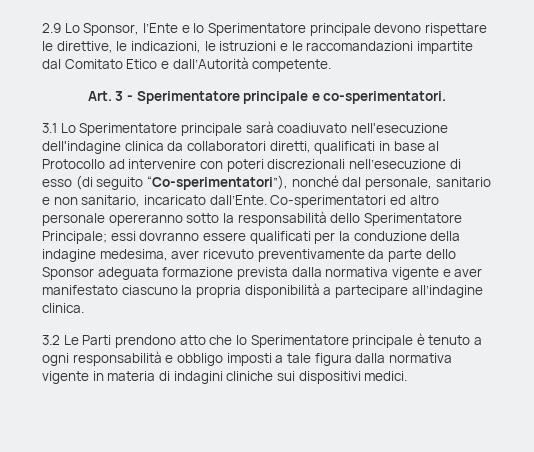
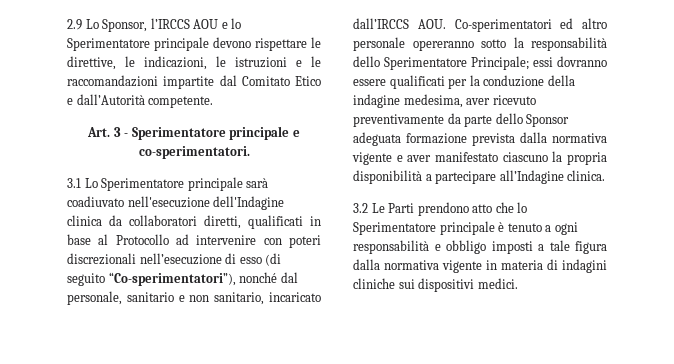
- 2.9 Lo Sponsor, l’Ente e lo Sperimentatore principale devono rispettare le direttive, le indicazioni, le istruzioni e le raccomandazioni impartite dal Comitato Etico e dall’Autorità competente.
+ 2.9 Lo Sponsor, l’IRCCS AOU e lo Sperimentatore principale devono rispettare le direttive, le indicazioni, le istruzioni e le raccomandazioni impartite dal Comitato Etico e dall’Autorità competente.
- 3.1 Lo Sperimentatore principale sarà coadiuvato nell'esecuzione dell'indagine clinica da collaboratori diretti, qualificati in base al Protocollo ad intervenire con poteri discrezionali nell’esecuzione di esso (di seguito “Co-sperimentatori”), nonché dal personale, sanitario e non sanitario, incaricato dall’Ente. Co-sperimentatori ed altro personale opereranno sotto la responsabilità dello Sperimentatore Principale;
+ 3.1 Lo Sperimentatore principale sarà coadiuvato nell'esecuzione dell'Indagine clinica da collaboratori diretti, qualificati in base al Protocollo ad intervenire con poteri discrezionali nell’esecuzione di esso (di seguito “Co-sperimentatori”), nonché dal personale, sanitario e non sanitario, incaricato dall’IRCCS AOU. Co-sperimentatori ed altro personale opereranno sotto la responsabilità dello Sperimentatore Principale;
- essi dovranno essere qualificati per la conduzione della indagine medesima, aver ricevuto preventivamente da parte dello Sponsor adeguata formazione prevista dalla normativa vigente e aver manifestato ciascuno la propria disponibilità a partecipare all’indagine clinica.
+ essi dovranno essere qualificati per la conduzione della indagine medesima, aver ricevuto preventivamente da parte dello Sponsor adeguata formazione prevista dalla normativa vigente e aver manifestato ciascuno la propria disponibilità a partecipare all’Indagine clinica.

